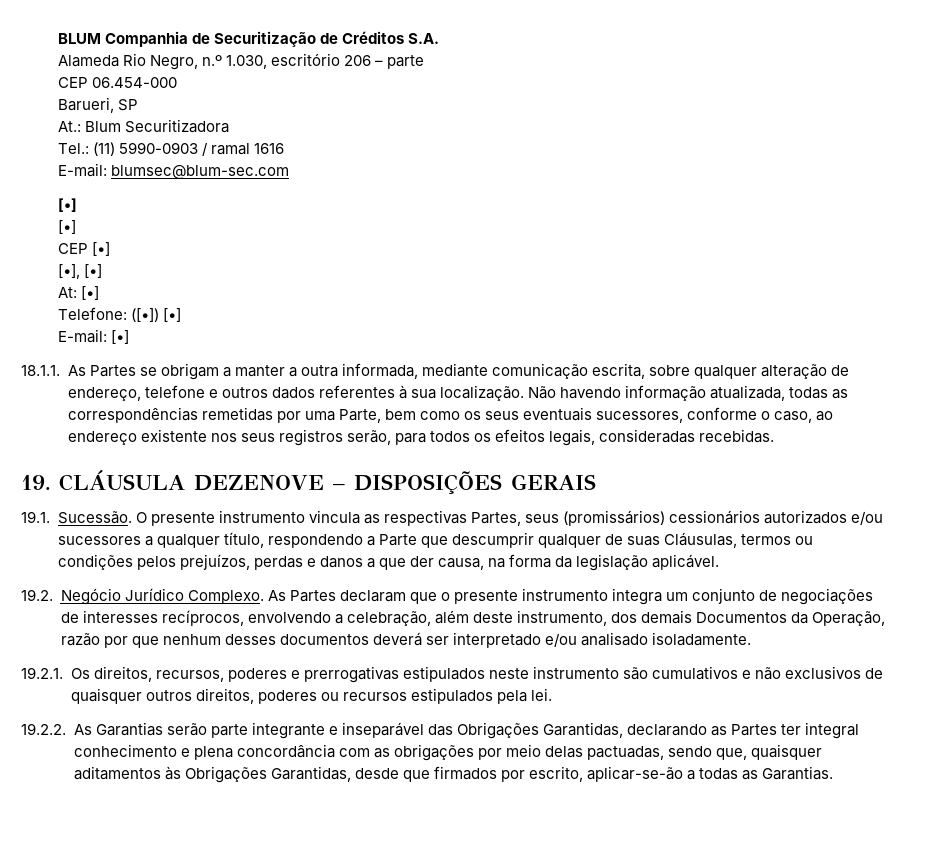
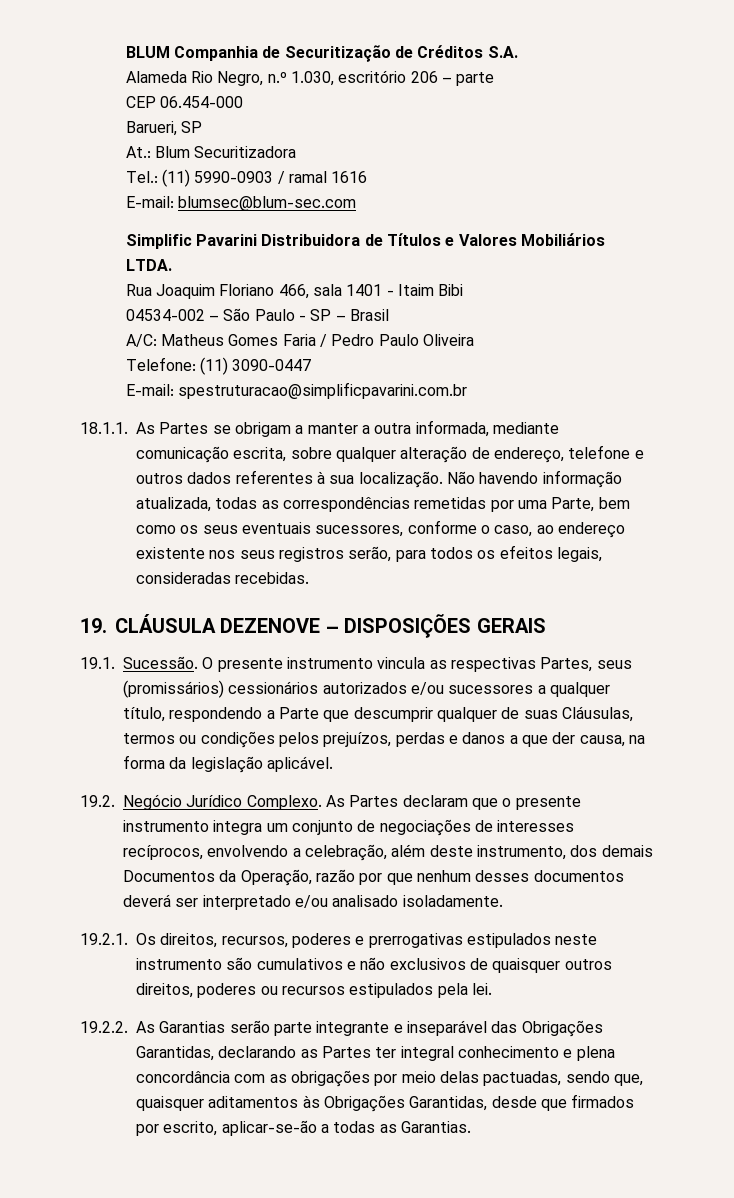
  E-mail: blumsec@blum-sec.com
- [•]
- [•]
- CEP [•]
- [•], [•]
- At: [•]
+ Simplific Pavarini Distribuidora de Títulos e Valores Mobiliários LTDA.
+ Rua Joaquim Floriano 466, sala 1401 - Itaim Bibi
+ 04534-002 – São Paulo - SP – Brasil
+ A/C: Matheus Gomes Faria / Pedro Paulo Oliveira
- Telefone: ([•]) [•]
- E-mail: [•]
+ Telefone: (11) 3090-0447
+ E-mail: spestruturacao@simplificpavarini.com.br

